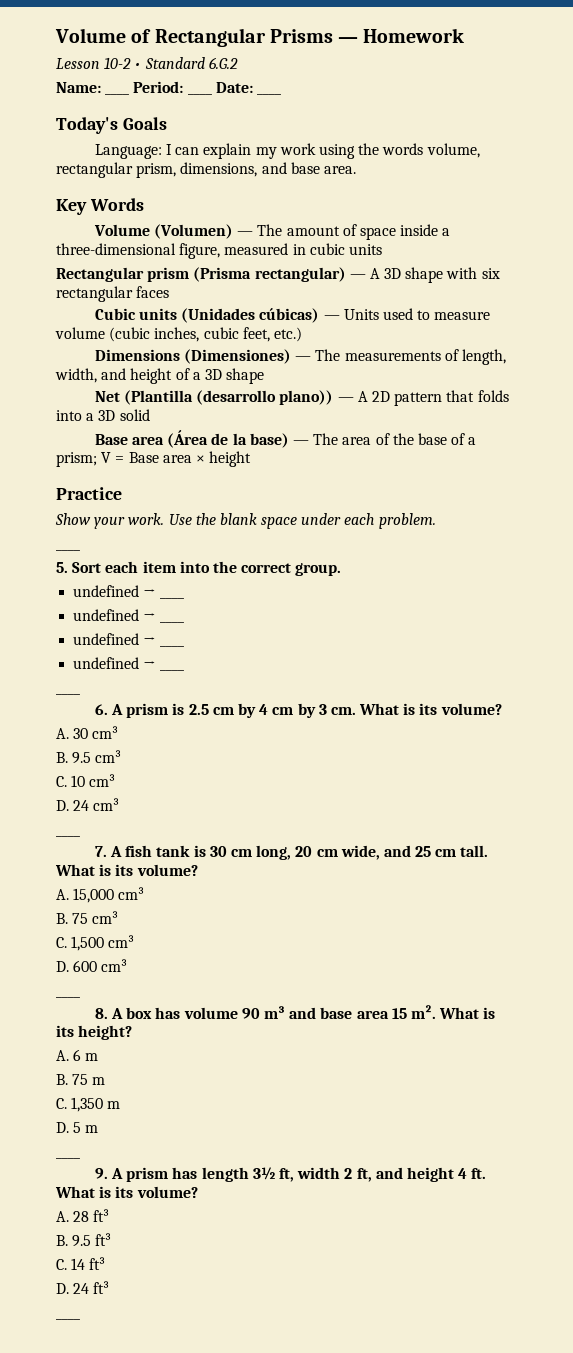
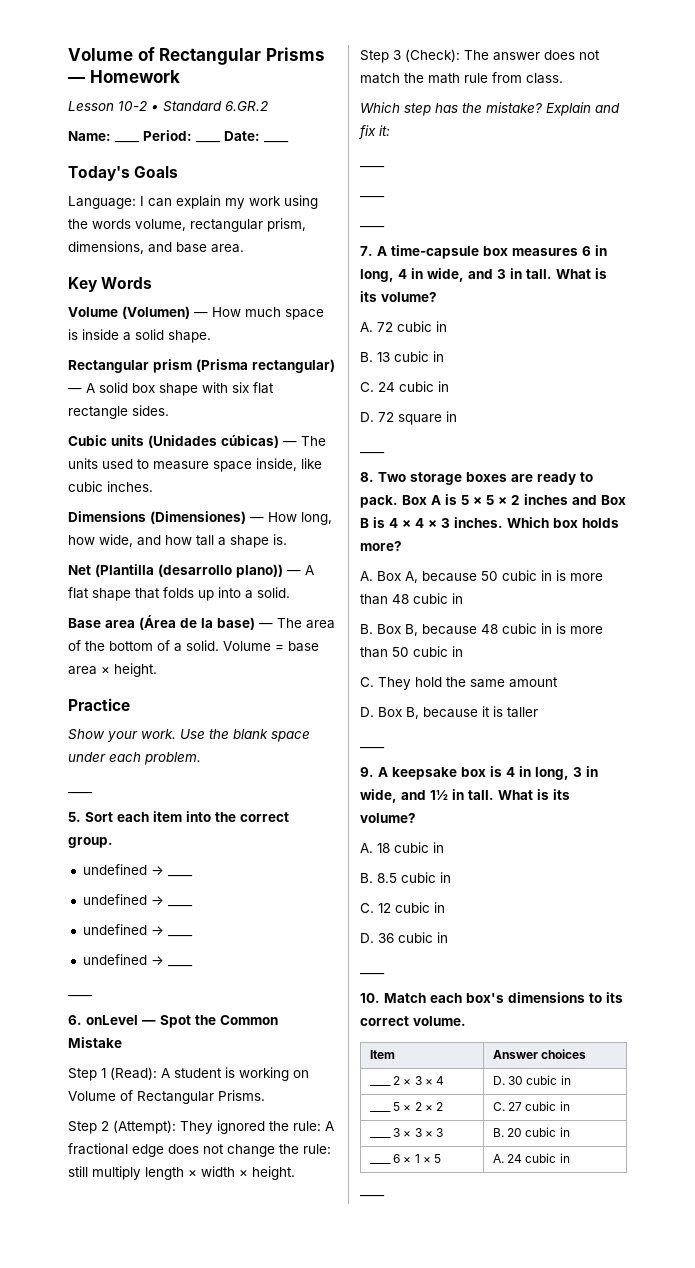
- Lesson 10-2 • Standard 6.G.2
+ Lesson 10-2 • Standard 6.GR.2
- Volume (Volumen) — The amount of space inside a three-dimensional figure, measured in cubic units
+ Volume (Volumen) — How much space is inside a solid shape.
- Rectangular prism (Prisma rectangular) — A 3D shape with six rectangular faces
+ Rectangular prism (Prisma rectangular) — A solid box shape with six flat rectangle sides.
- Cubic units (Unidades cúbicas) — Units used to measure volume (cubic inches, cubic feet, etc.)
- Dimensions (Dimensiones) — The measurements of length, width, and height of a 3D shape
+ Cubic units (Unidades cúbicas) — The units used to measure space inside, like cubic inches.
+ Dimensions (Dimensiones) — How long, how wide, and how tall a shape is.
- Net (Plantilla (desarrollo plano)) — A 2D pattern that folds into a 3D solid
+ Net (Plantilla (desarrollo plano)) — A flat shape that folds up into a solid.
- Base area (Área de la base) — The area of the base of a prism; V = Base area × height
+ Base area (Área de la base) — The area of the bottom of a solid. Volume = base area × height.
- 6. A prism is 2.5 cm by 4 cm by 3 cm. What is its volume?
- A. 30 cm³
- B. 9.5 cm³
- C. 10 cm³
- D. 24 cm³
+ 6. onLevel — Spot the Common Mistake
+ Step 1 (Read): A student is working on Volume of Rectangular Prisms.
+ Step 2 (Attempt): They ignored the rule: A fractional edge does not change the rule: still multiply length × width × height.
+ Step 3 (Check): The answer does not match the math rule from class.
+ Which step has the mistake? Explain and fix it:
  ____
- 7. A fish tank is 30 cm long, 20 cm wide, and 25 cm tall. What is its volume?
- A. 15,000 cm³
- B. 75 cm³
- C. 1,500 cm³
- D. 600 cm³
  ____
- 8. A box has volume 90 m³ and base area 15 m². What is its height?
- A. 6 m
- B. 75 m
- C. 1,350 m
- D. 5 m
  ____
- 9. A prism has length 3½ ft, width 2 ft, and height 4 ft. What is its volume?
- A. 28 ft³
- B. 9.5 ft³
- C. 14 ft³
- D. 24 ft³
+ 7. A time-capsule box measures 6 in long, 4 in wide, and 3 in tall. What is its volume?
+ A. 72 cubic in
+ B. 13 cubic in
+ C. 24 cubic in
+ D. 72 square in
+ ____
+ 8. Two storage boxes are ready to pack. Box A is 5 × 5 × 2 inches and Box B is 4 × 4 × 3 inches. Which box holds more?
+ A. Box A, because 50 cubic in is more than 48 cubic in
+ B. Box B, because 48 cubic in is more than 50 cubic in
+ C. They hold the same amount
+ D. Box B, because it is taller
+ ____
+ 9. A keepsake box is 4 in long, 3 in wide, and 1½ in tall. What is its volume?
+ A. 18 cubic in
+ B. 8.5 cubic in
+ C. 12 cubic in
+ D. 36 cubic in
+ ____
+ 10. Match each box's dimensions to its correct volume.
+ Item | Answer choices
+ ____ 2 × 3 × 4 | D. 30 cubic in
+ ____ 5 × 2 × 2 | C. 27 cubic in
+ ____ 3 × 3 × 3 | B. 20 cubic in
+ ____ 6 × 1 × 5 | A. 24 cubic in

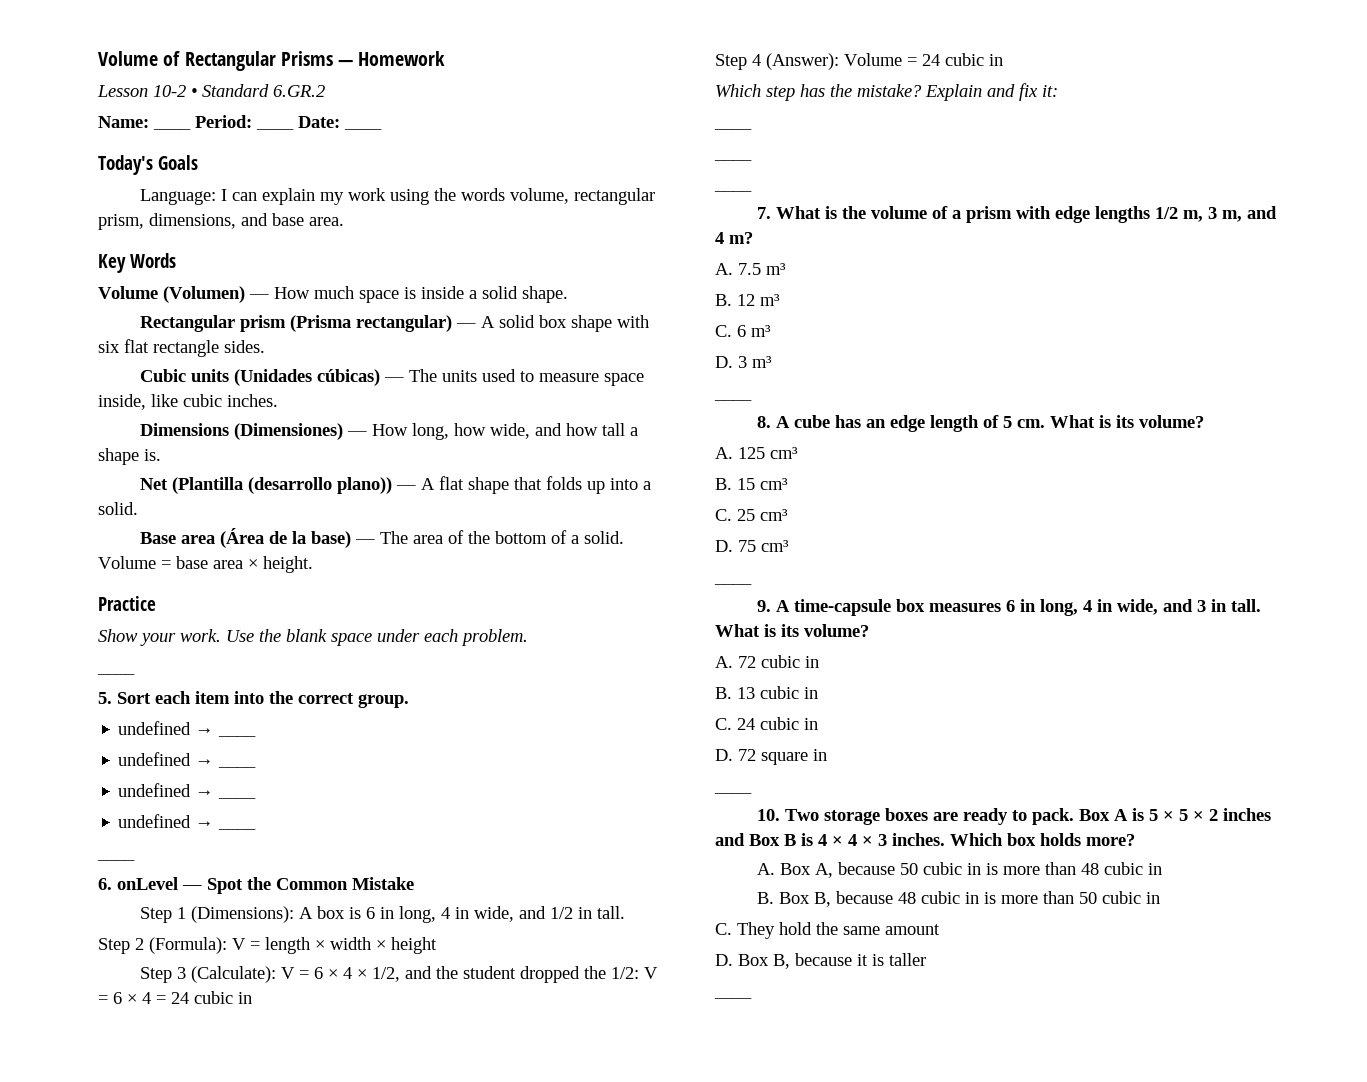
- Step 1 (Read): A student is working on Volume of Rectangular Prisms.
- Step 2 (Attempt): They ignored the rule: A fractional edge does not change the rule: still multiply length × width × height.
+ Step 1 (Dimensions): A box is 6 in long, 4 in wide, and 1/2 in tall.
+ Step 2 (Formula): V = length × width × height
- Step 3 (Check): The answer does not match the math rule from class.
+ Step 3 (Calculate): V = 6 × 4 × 1/2, and the student dropped the 1/2: V = 6 × 4 = 24 cubic in
+ Step 4 (Answer): Volume = 24 cubic in
- 7. A time-capsule box measures 6 in long, 4 in wide, and 3 in tall.
+ 7. What is the volume of a prism with edge lengths 1/2 m, 3 m, and 4 m?
+ A. 7.5 m³
+ B. 12 m³
+ C. 6 m³
+ D. 3 m³
+ ____
+ 8. A cube has an edge length of 5 cm. What is its volume?
+ A. 125 cm³
+ B. 15 cm³
+ C. 25 cm³
+ D. 75 cm³
+ ____
+ 9. A time-capsule box measures 6 in long, 4 in wide, and 3 in tall.
- 8. Two storage boxes are ready to pack.
+ 10. Two storage boxes are ready to pack.
- 9. A keepsake box is 4 in long, 3 in wide, and 1½ in tall. What is its volume?
- A. 18 cubic in
- B. 8.5 cubic in
- C. 12 cubic in
- D. 36 cubic in
- ____
- 10. Match each box's dimensions to its correct volume.
- Item | Answer choices
- ____ 2 × 3 × 4 | D. 30 cubic in
- ____ 5 × 2 × 2 | C. 27 cubic in
- ____ 3 × 3 × 3 | B. 20 cubic in
- ____ 6 × 1 × 5 | A. 24 cubic in
- ____

